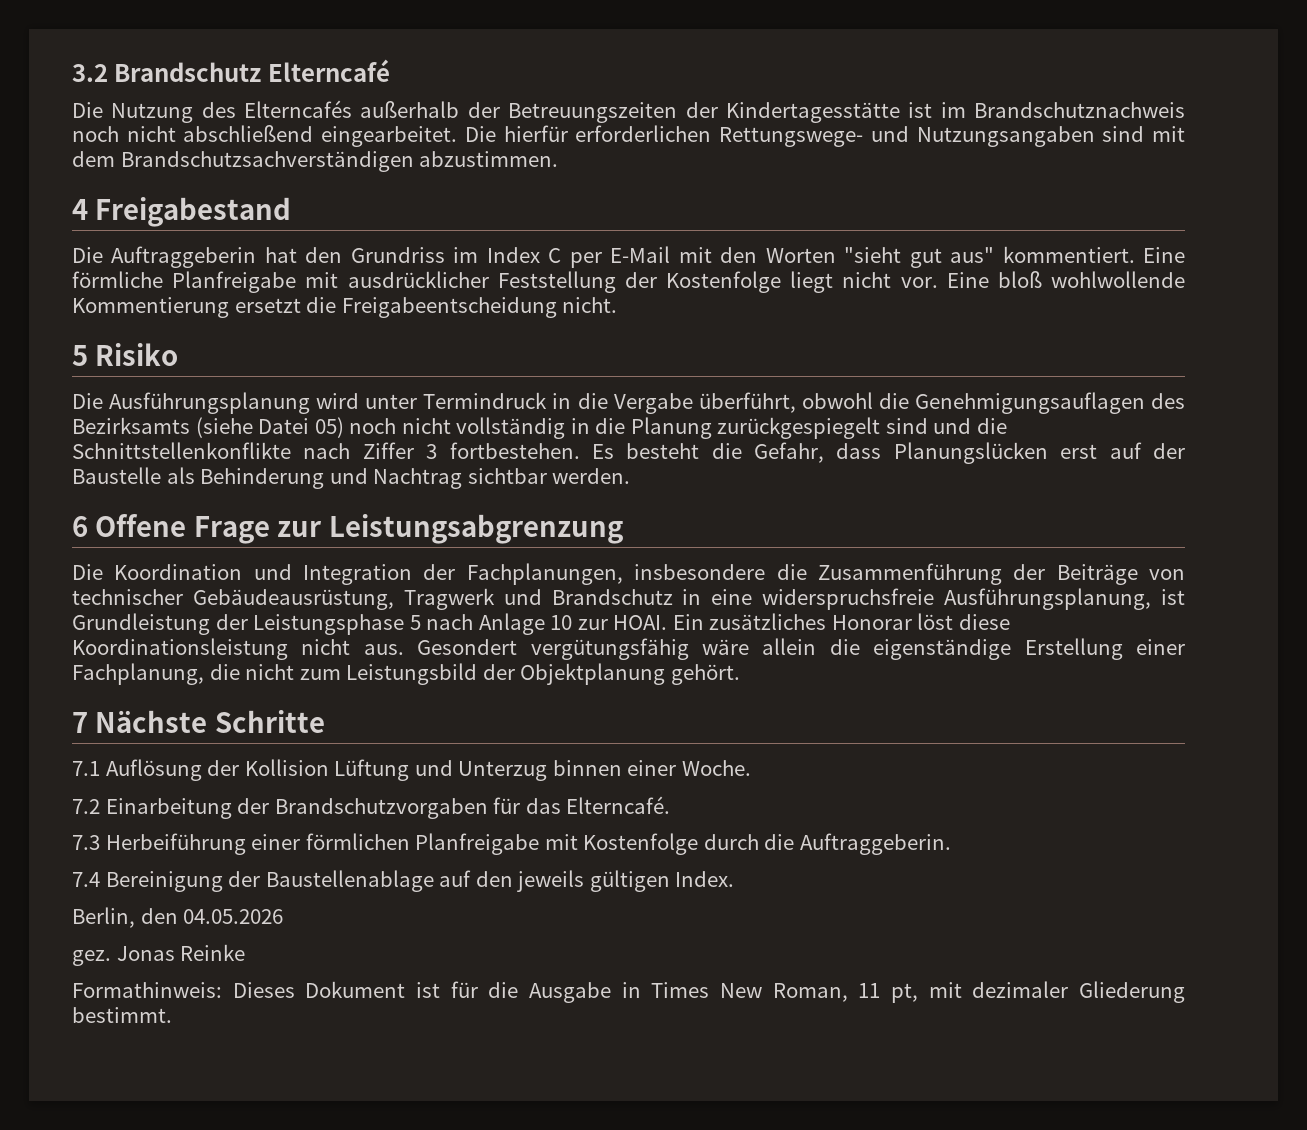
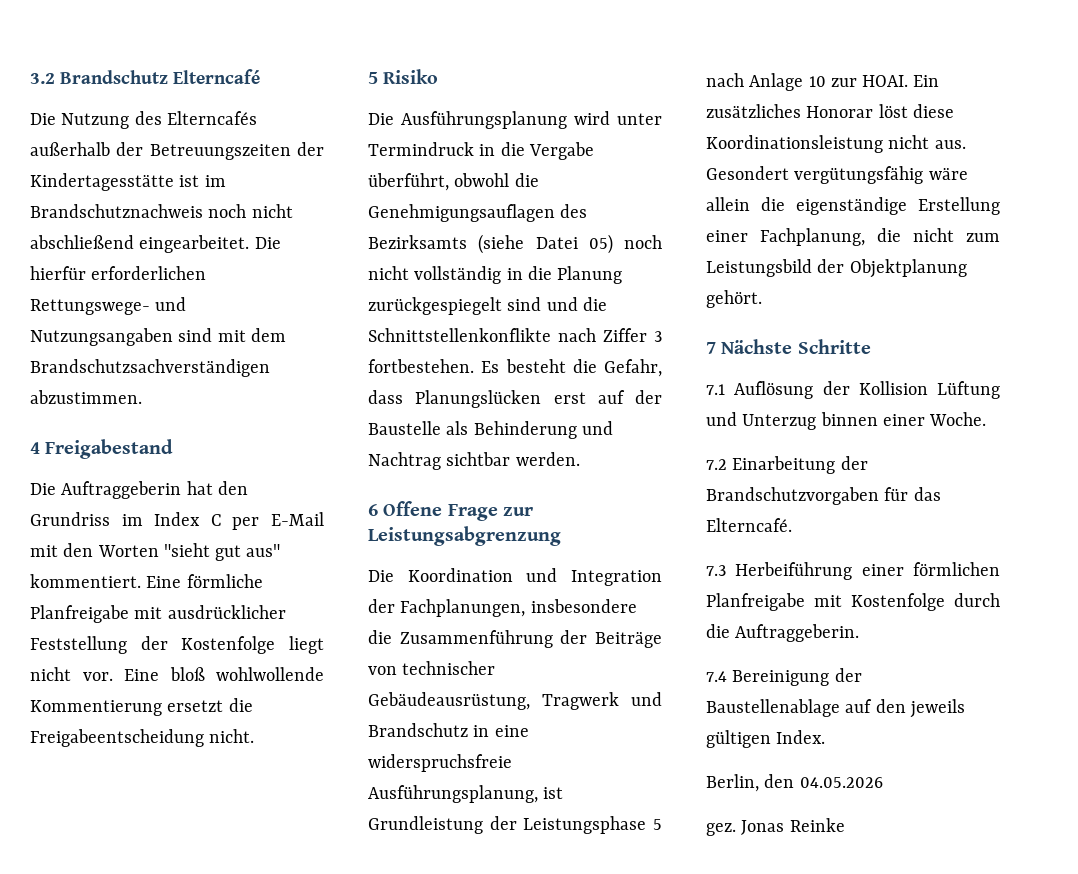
- Formathinweis: Dieses Dokument ist für die Ausgabe in Times New Roman, 11 pt, mit dezimaler Gliederung bestimmt.

